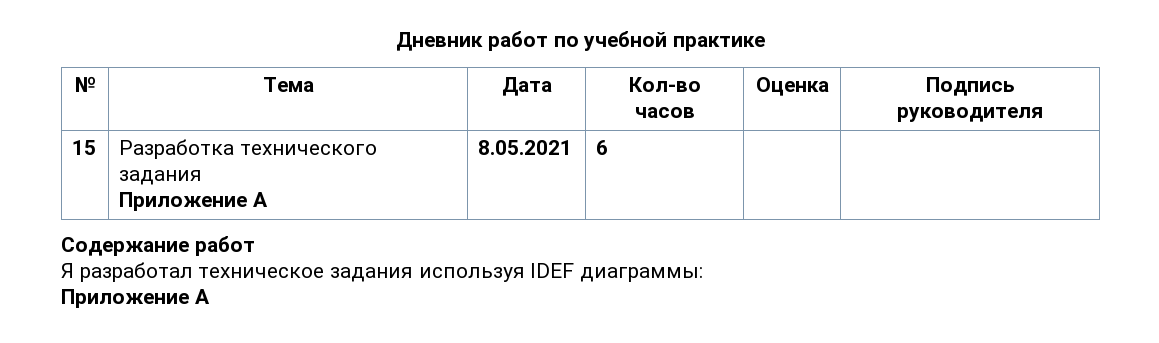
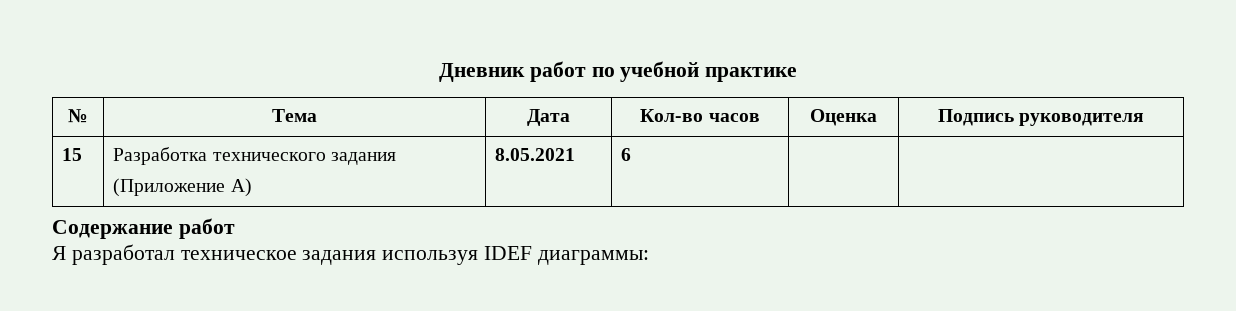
  15 | Разработка технического задания
- Приложение А | 8.05.2021 | 6 | |
+ (Приложение А) | 8.05.2021 | 6 | |
  Я разработал техническое задания используя IDEF диаграммы:
- Приложение А

